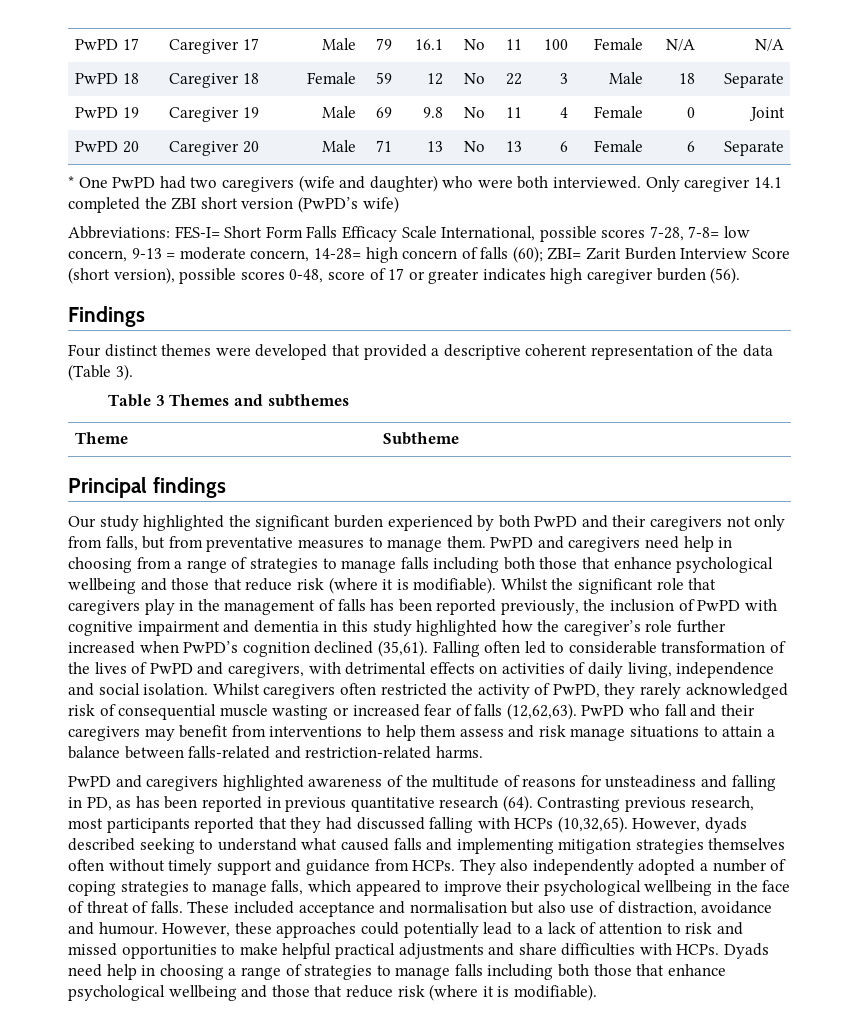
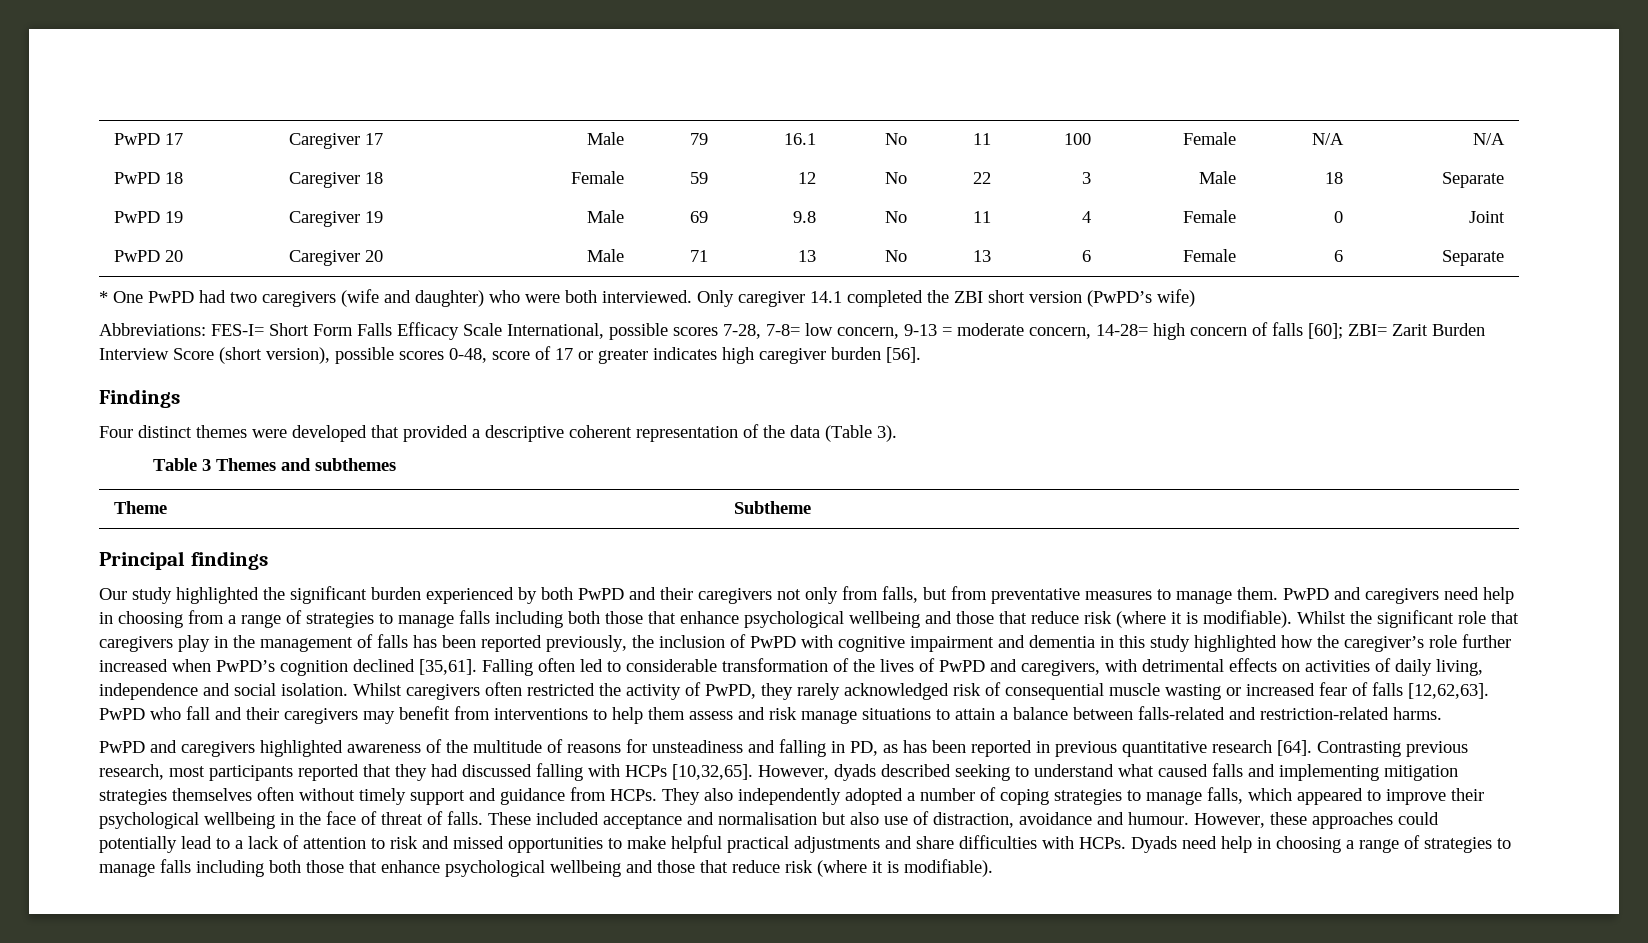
- Abbreviations: FES-I= Short Form Falls Efficacy Scale International, possible scores 7-28, 7-8= low concern, 9-13 = moderate concern, 14-28= high concern of falls (60); ZBI= Zarit Burden Interview Score (short version), possible scores 0-48, score of 17 or greater indicates high caregiver burden (56).
+ Abbreviations: FES-I= Short Form Falls Efficacy Scale International, possible scores 7-28, 7-8= low concern, 9-13 = moderate concern, 14-28= high concern of falls [60]; ZBI= Zarit Burden Interview Score (short version), possible scores 0-48, score of 17 or greater indicates high caregiver burden [56].
- Whilst the significant role that caregivers play in the management of falls has been reported previously, the inclusion of PwPD with cognitive impairment and dementia in this study highlighted how the caregiver’s role further increased when PwPD’s cognition declined (35,61).
+ Whilst the significant role that caregivers play in the management of falls has been reported previously, the inclusion of PwPD with cognitive impairment and dementia in this study highlighted how the caregiver’s role further increased when PwPD’s cognition declined [35,61].
- Whilst caregivers often restricted the activity of PwPD, they rarely acknowledged risk of consequential muscle wasting or increased fear of falls (12,62,63).
+ Whilst caregivers often restricted the activity of PwPD, they rarely acknowledged risk of consequential muscle wasting or increased fear of falls [12,62,63].
- PwPD and caregivers highlighted awareness of the multitude of reasons for unsteadiness and falling in PD, as has been reported in previous quantitative research (64).
+ PwPD and caregivers highlighted awareness of the multitude of reasons for unsteadiness and falling in PD, as has been reported in previous quantitative research [64].
- Contrasting previous research, most participants reported that they had discussed falling with HCPs (10,32,65).
+ Contrasting previous research, most participants reported that they had discussed falling with HCPs [10,32,65].

